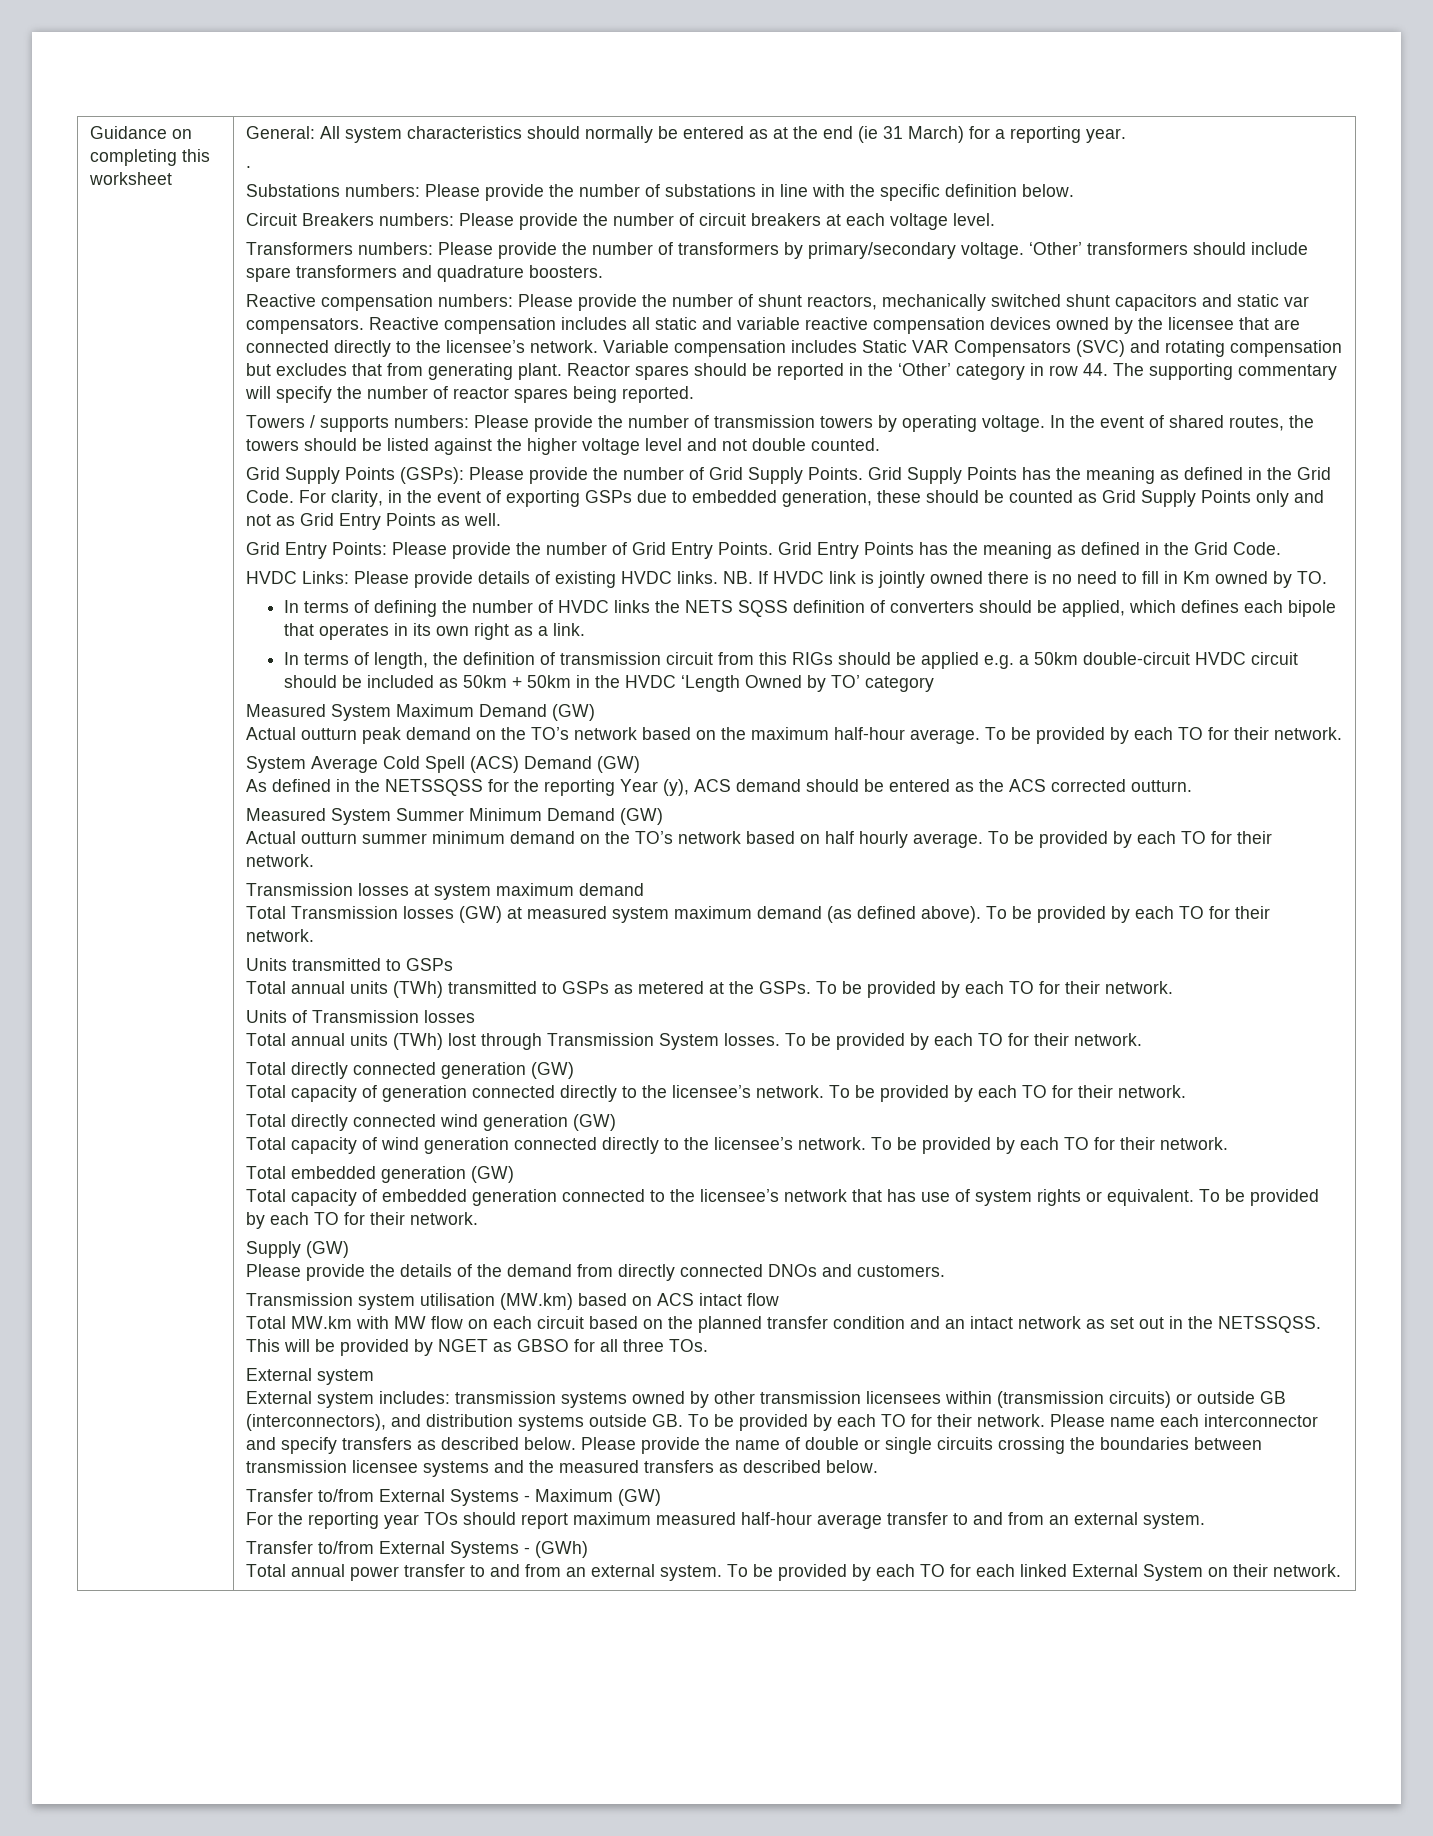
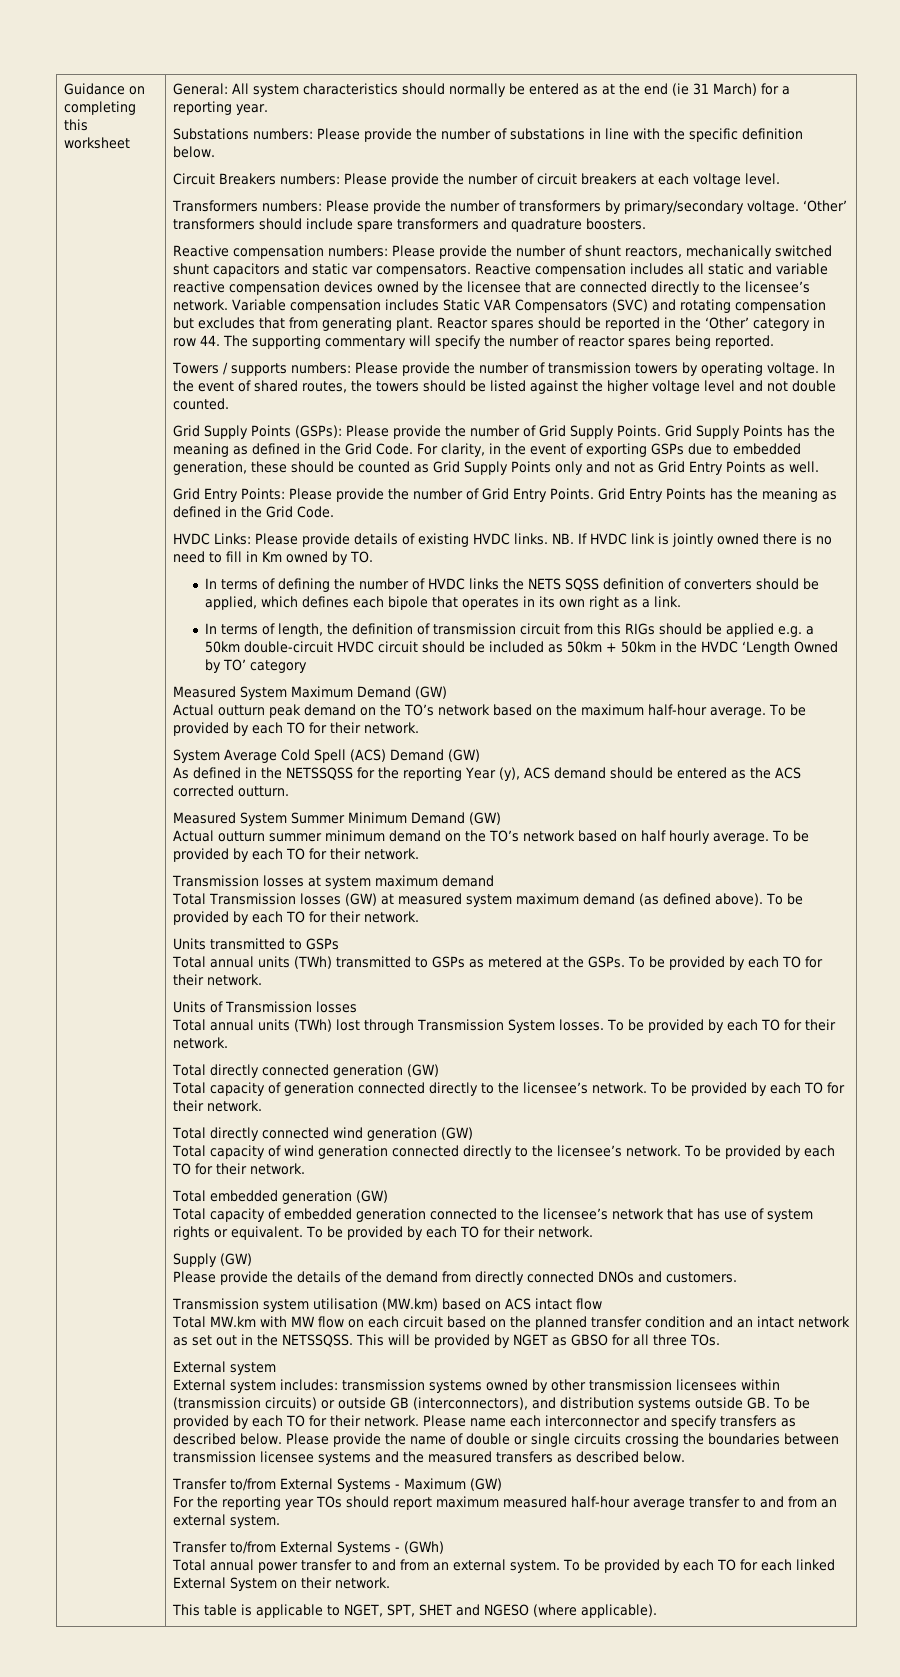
- .
+ This table is applicable to NGET, SPT, SHET and NGESO (where applicable).

